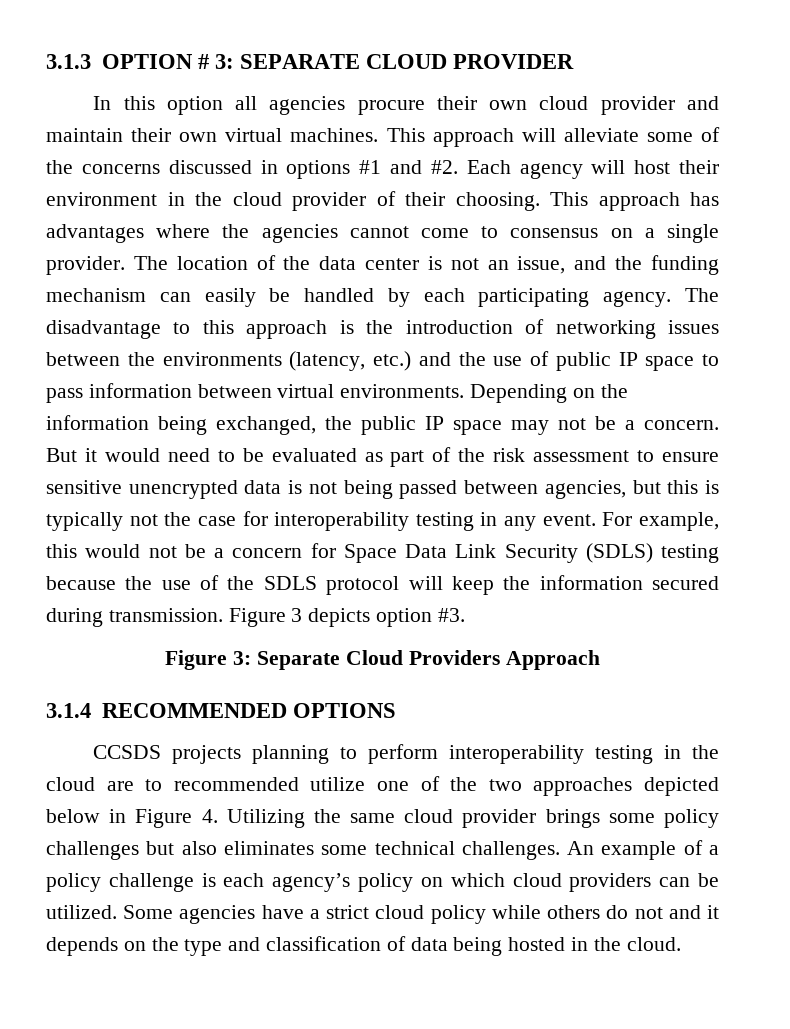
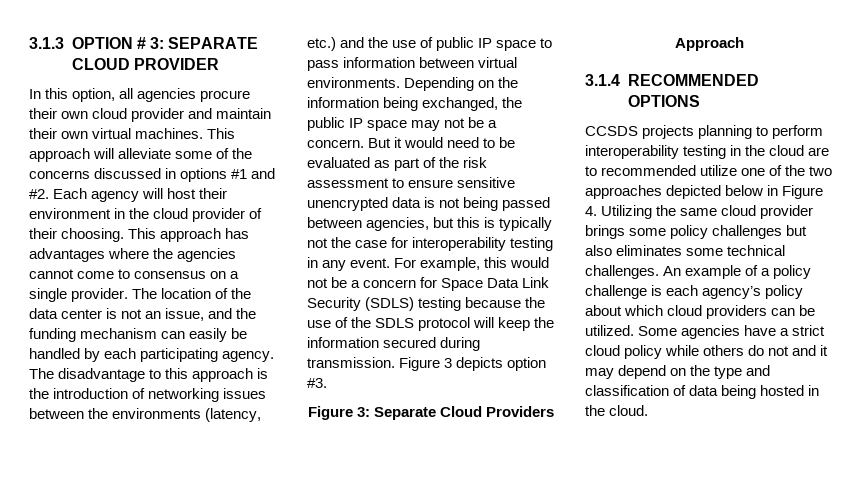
- In this option all agencies procure their own cloud provider and maintain their own virtual machines.
+ In this option, all agencies procure their own cloud provider and maintain their own virtual machines.
- An example of a policy challenge is each agency’s policy on which cloud providers can be utilized.
+ An example of a policy challenge is each agency’s policy about which cloud providers can be utilized.
- Some agencies have a strict cloud policy while others do not and it depends on the type and classification of data being hosted in the cloud.
+ Some agencies have a strict cloud policy while others do not and it may depend on the type and classification of data being hosted in the cloud.

